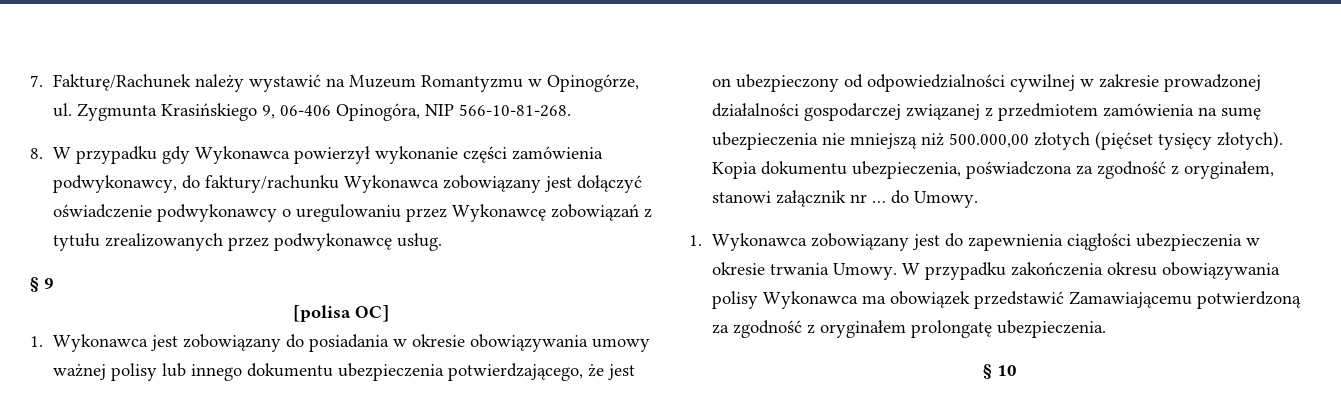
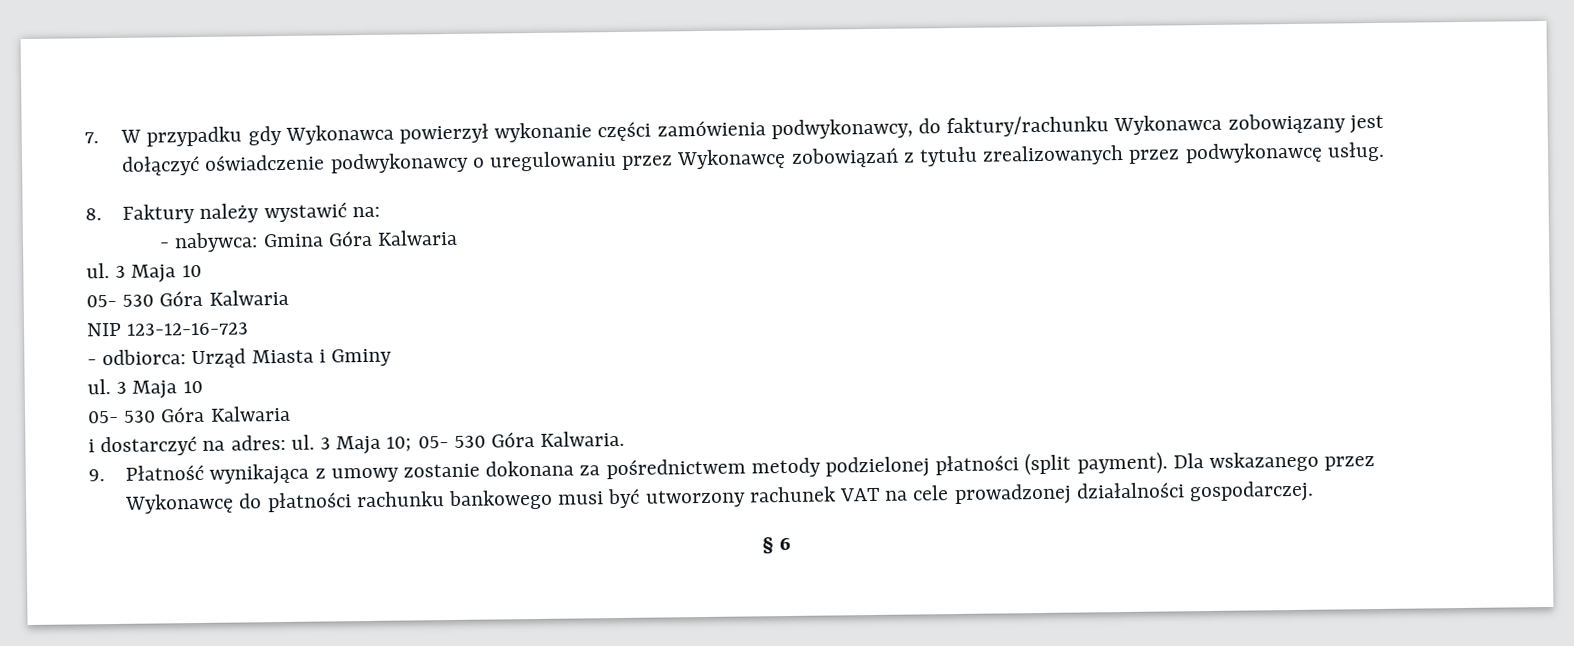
- 7. Fakturę/Rachunek należy wystawić na Muzeum Romantyzmu w Opinogórze, ul. Zygmunta Krasińskiego 9, 06-406 Opinogóra, NIP 566-10-81-268.
- 8. W przypadku gdy Wykonawca powierzył wykonanie części zamówienia podwykonawcy, do faktury/rachunku Wykonawca zobowiązany jest dołączyć oświadczenie podwykonawcy o uregulowaniu przez Wykonawcę zobowiązań z tytułu zrealizowanych przez podwykonawcę usług.
+ 7. W przypadku gdy Wykonawca powierzył wykonanie części zamówienia podwykonawcy, do faktury/rachunku Wykonawca zobowiązany jest dołączyć oświadczenie podwykonawcy o uregulowaniu przez Wykonawcę zobowiązań z tytułu zrealizowanych przez podwykonawcę usług.
- § 9
- [polisa OC]
- 1. Wykonawca jest zobowiązany do posiadania w okresie obowiązywania umowy ważnej polisy lub innego dokumentu ubezpieczenia potwierdzającego, że jest on ubezpieczony od odpowiedzialności cywilnej w zakresie prowadzonej działalności gospodarczej związanej z przedmiotem zamówienia na sumę ubezpieczenia nie mniejszą niż 500.000,00 złotych (pięćset tysięcy złotych). Kopia dokumentu ubezpieczenia, poświadczona za zgodność z oryginałem, stanowi załącznik nr … do Umowy.
- 1. Wykonawca zobowiązany jest do zapewnienia ciągłości ubezpieczenia w okresie trwania Umowy. W przypadku zakończenia okresu obowiązywania polisy Wykonawca ma obowiązek przedstawić Zamawiającemu potwierdzoną za zgodność z oryginałem prolongatę ubezpieczenia.
- § 10
+ 8. Faktury należy wystawić na:
+ - nabywca: Gmina Góra Kalwaria
+ ul. 3 Maja 10
+ 05- 530 Góra Kalwaria
+ NIP 123-12-16-723
+ - odbiorca: Urząd Miasta i Gminy
+ ul. 3 Maja 10
+ 05- 530 Góra Kalwaria
+ i dostarczyć na adres: ul. 3 Maja 10; 05- 530 Góra Kalwaria.
+ 9. Płatność wynikająca z umowy zostanie dokonana za pośrednictwem metody podzielonej płatności (split payment). Dla wskazanego przez Wykonawcę do płatności rachunku bankowego musi być utworzony rachunek VAT na cele prowadzonej działalności gospodarczej.
+ § 6

